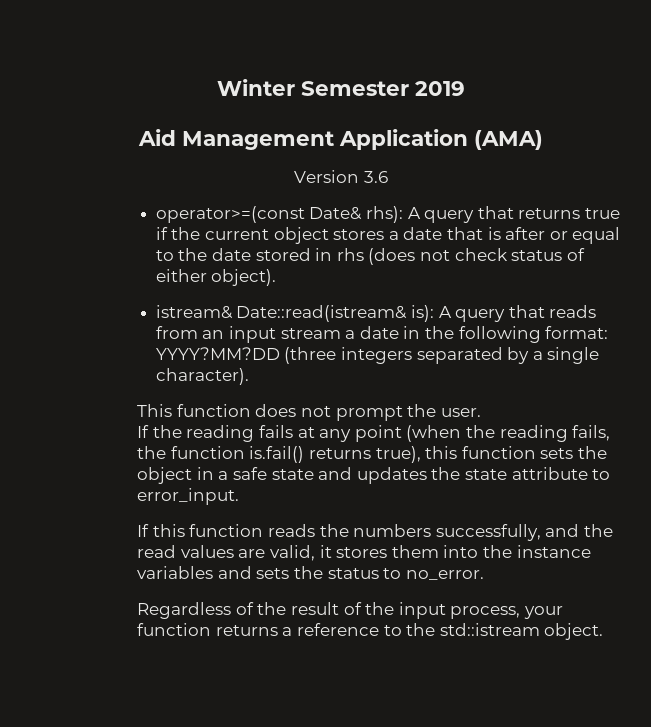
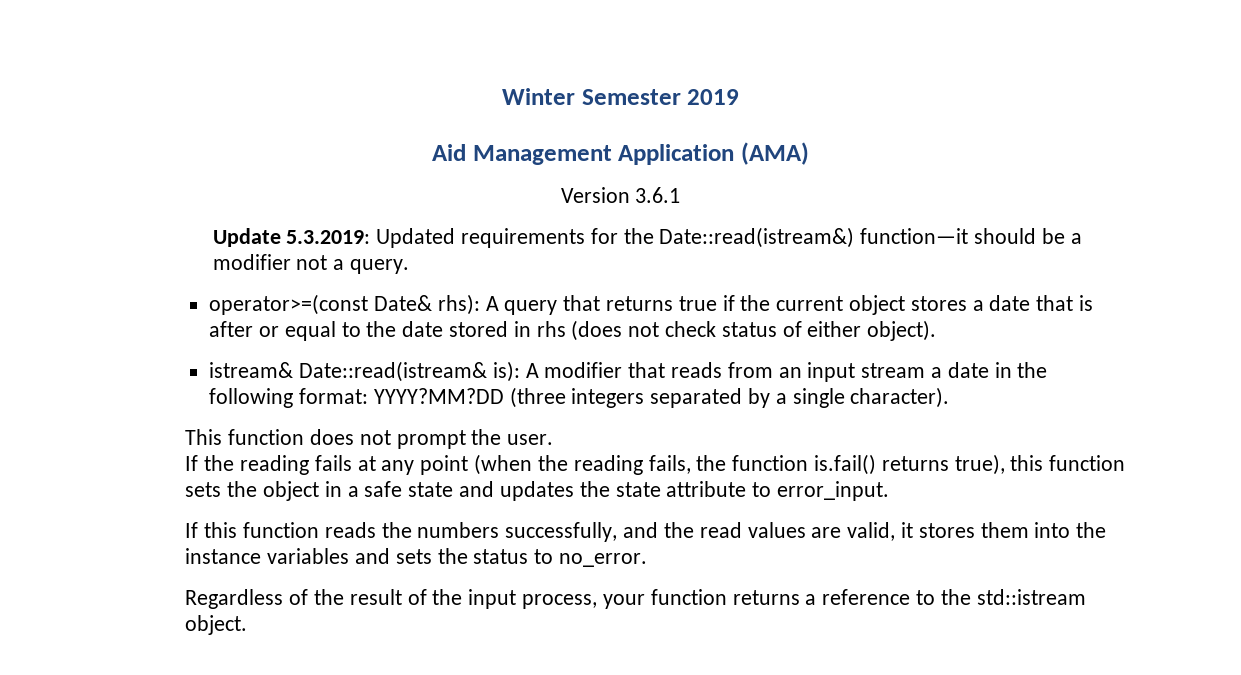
- Version 3.6
+ Version 3.6.1
+ Update 5.3.2019: Updated requirements for the Date::read(istream&) function—it should be a modifier not a query.
- istream& Date::read(istream& is): A query that reads from an input stream a date in the following format: YYYY?MM?DD (three integers separated by a single character).
+ istream& Date::read(istream& is): A modifier that reads from an input stream a date in the following format: YYYY?MM?DD (three integers separated by a single character).

